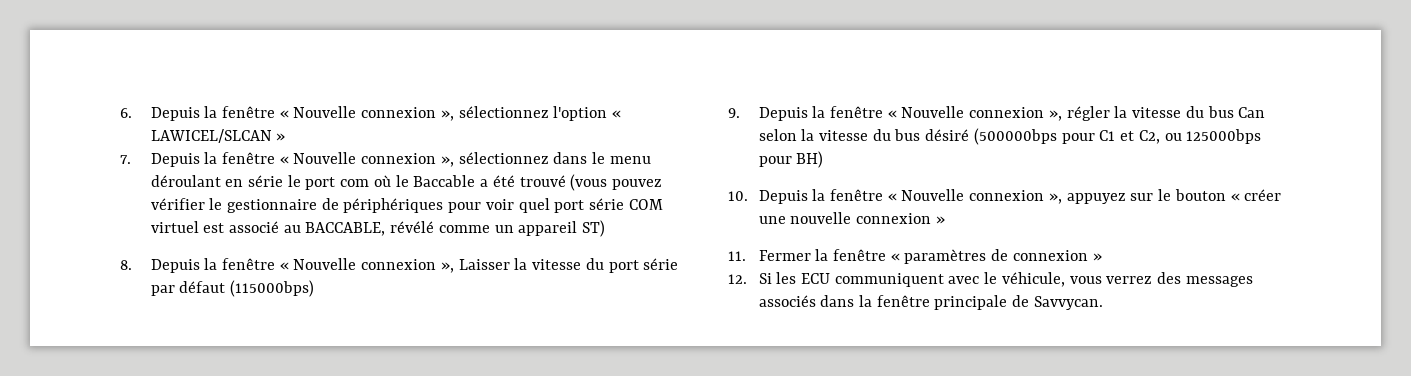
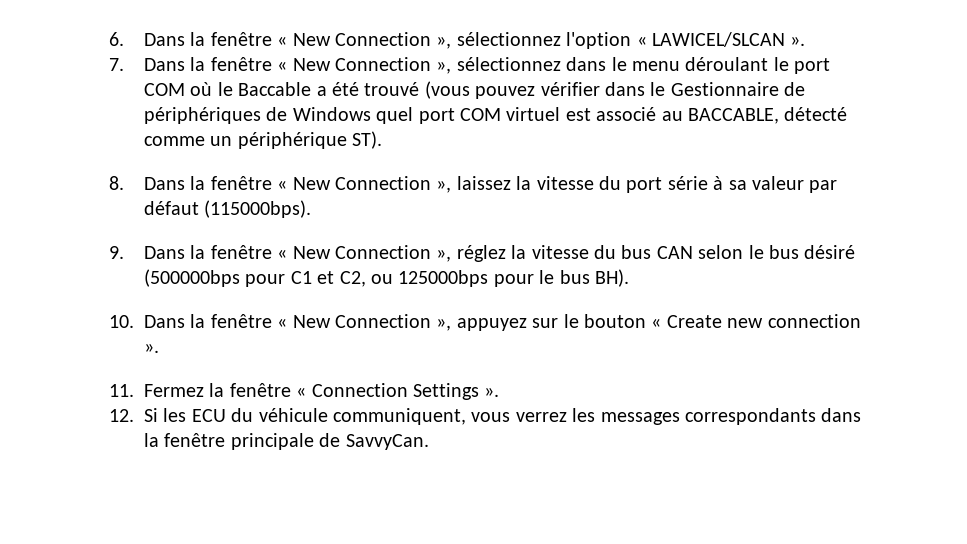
- 6. Depuis la fenêtre « Nouvelle connexion », sélectionnez l'option « LAWICEL/SLCAN »
+ 6. Dans la fenêtre « New Connection », sélectionnez l'option « LAWICEL/SLCAN ».
- 7. Depuis la fenêtre « Nouvelle connexion », sélectionnez dans le menu déroulant en série le port com où le Baccable a été trouvé (vous pouvez vérifier le gestionnaire de périphériques pour voir quel port série COM virtuel est associé au BACCABLE, révélé comme un appareil ST)
+ 7. Dans la fenêtre « New Connection », sélectionnez dans le menu déroulant le port COM où le Baccable a été trouvé (vous pouvez vérifier dans le Gestionnaire de périphériques de Windows quel port COM virtuel est associé au BACCABLE, détecté comme un périphérique ST).
- 8. Depuis la fenêtre « Nouvelle connexion », Laisser la vitesse du port série par défaut (115000bps)
+ 8. Dans la fenêtre « New Connection », laissez la vitesse du port série à sa valeur par défaut (115000bps).
- 9. Depuis la fenêtre « Nouvelle connexion », régler la vitesse du bus Can selon la vitesse du bus désiré (500000bps pour C1 et C2, ou 125000bps pour BH)
+ 9. Dans la fenêtre « New Connection », réglez la vitesse du bus CAN selon le bus désiré (500000bps pour C1 et C2, ou 125000bps pour le bus BH).
- 10. Depuis la fenêtre « Nouvelle connexion », appuyez sur le bouton « créer une nouvelle connexion »
+ 10. Dans la fenêtre « New Connection », appuyez sur le bouton « Create new connection ».
- 11. Fermer la fenêtre « paramètres de connexion »
+ 11. Fermez la fenêtre « Connection Settings ».
- 12. Si les ECU communiquent avec le véhicule, vous verrez des messages associés dans la fenêtre principale de Savvycan.
+ 12. Si les ECU du véhicule communiquent, vous verrez les messages correspondants dans la fenêtre principale de SavvyCan.

